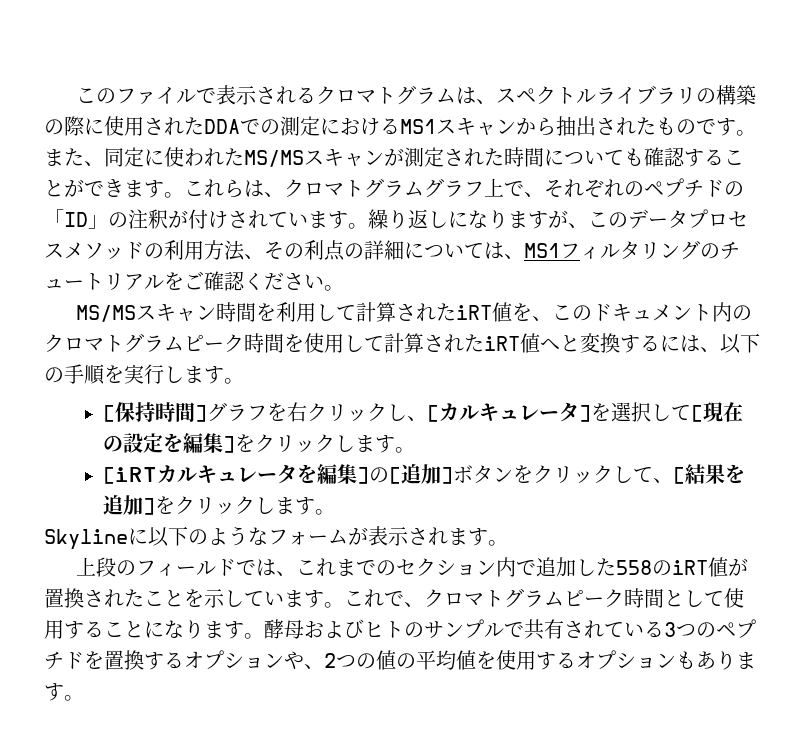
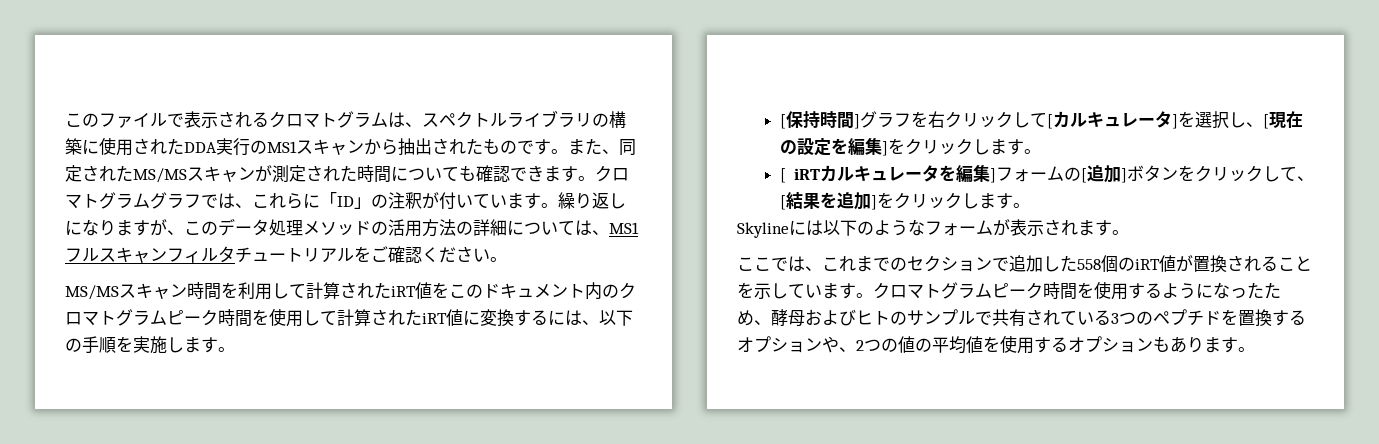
- このファイルで表示されるクロマトグラムは、スペクトルライブラリの構築の際に使用されたDDAでの測定におけるMS1スキャンから抽出されたものです。
+ このファイルで表示されるクロマトグラムは、スペクトルライブラリの構築に使用されたDDA実行のMS1スキャンから抽出されたものです。
- また、同定に使われたMS/MSスキャンが測定された時間についても確認することができます。これらは、クロマトグラムグラフ上で、それぞれのペプチドの「ID」の注釈が付けされています。
+ また、同定されたMS/MSスキャンが測定された時間についても確認できます。クロマトグラムグラフでは、これらに「ID」の注釈が付いています。
- 繰り返しになりますが、このデータプロセスメソッドの利用方法、その利点の詳細については、MS1フィルタリングのチュートリアルをご確認ください。
+ 繰り返しになりますが、このデータ処理メソッドの活用方法の詳細については、MS1フルスキャンフィルタチュートリアルをご確認ください。
- MS/MSスキャン時間を利用して計算されたiRT値を、このドキュメント内のクロマトグラムピーク時間を使用して計算されたiRT値へと変換するには、以下の手順を実行します。
+ MS/MSスキャン時間を利用して計算されたiRT値をこのドキュメント内のクロマトグラムピーク時間を使用して計算されたiRT値に変換するには、以下の手順を実施します。
- [保持時間]グラフを右クリックし、[カルキュレータ]を選択して[現在の設定を編集]をクリックします。
+ [保持時間]グラフを右クリックして[カルキュレータ]を選択し、[現在の設定を編集]をクリックします。
- [iRTカルキュレータを編集]の[追加]ボタンをクリックして、[結果を追加]をクリックします。
+ [ iRTカルキュレータを編集]フォームの[追加]ボタンをクリックして、[結果を追加]をクリックします。
- Skylineに以下のようなフォームが表示されます。
+ Skylineには以下のようなフォームが表示されます。
- 上段のフィールドでは、これまでのセクション内で追加した558のiRT値が置換されたことを示しています。
+ ここでは、これまでのセクションで追加した558個のiRT値が置換されることを示しています。
- これで、クロマトグラムピーク時間として使用することになります。酵母およびヒトのサンプルで共有されている3つのペプチドを置換するオプションや、2つの値の平均値を使用するオプションもあります。
+ クロマトグラムピーク時間を使用するようになったため、酵母およびヒトのサンプルで共有されている3つのペプチドを置換するオプションや、2つの値の平均値を使用するオプションもあります。

